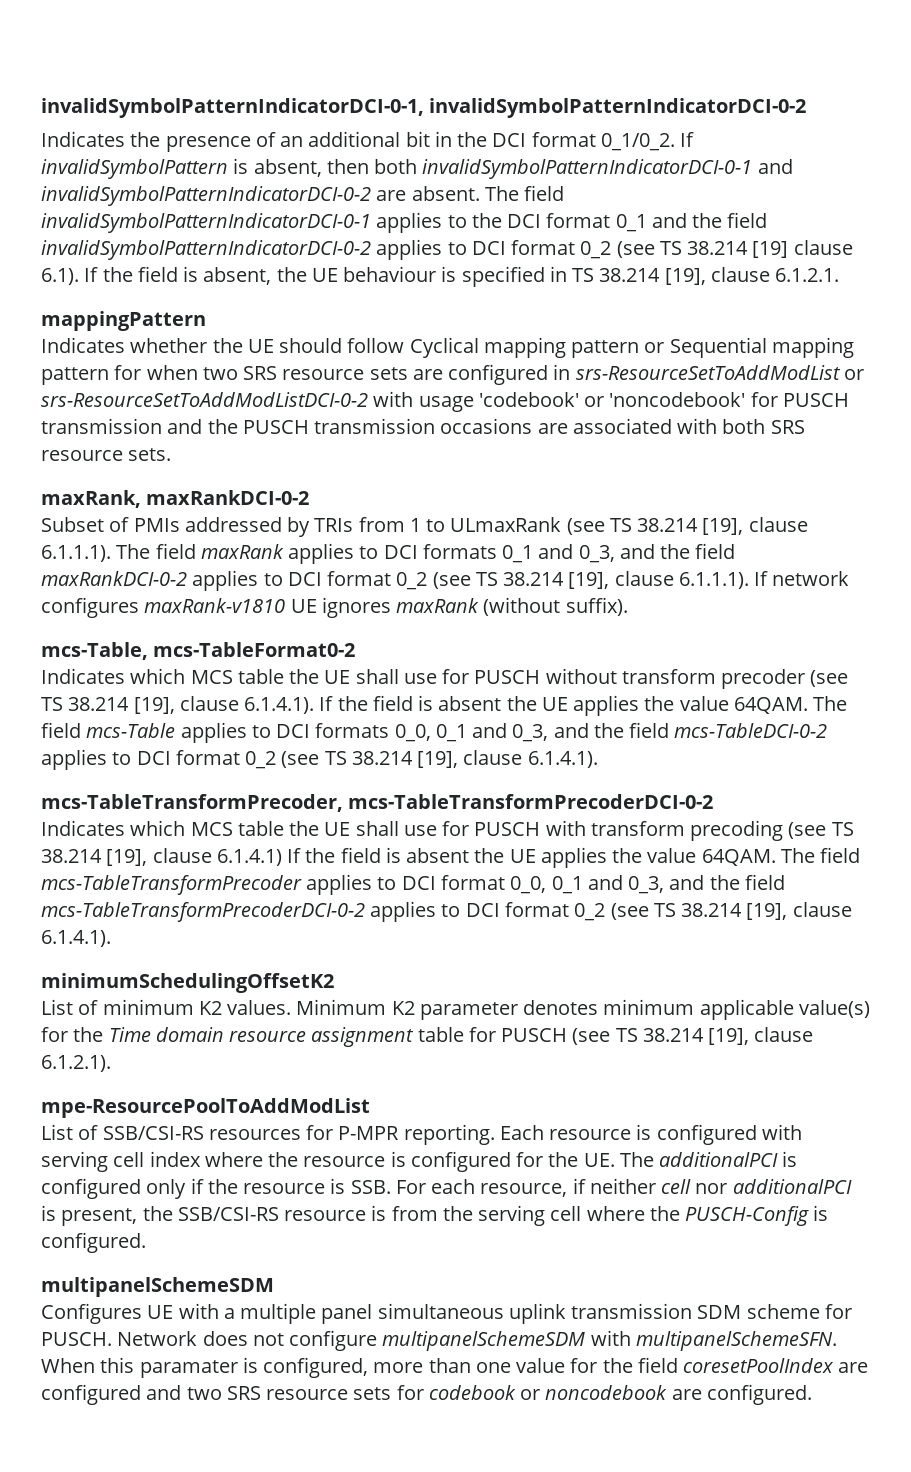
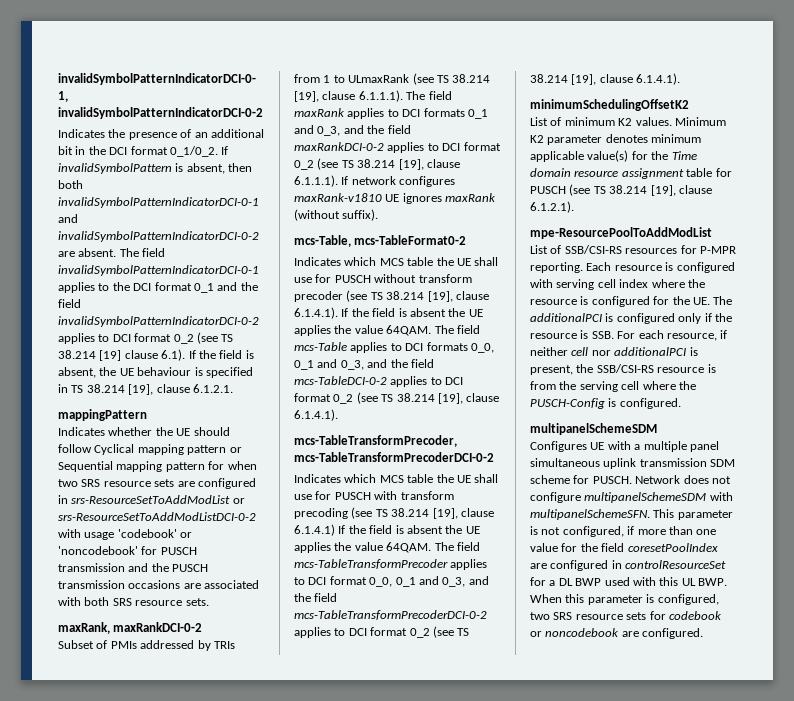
- When this paramater is configured, more than one value for the field coresetPoolIndex are configured and two SRS resource sets for codebook or noncodebook are configured.
+ This parameter is not configured, if more than one value for the field coresetPoolIndex are configured in controlResourceSet for a DL BWP used with this UL BWP. When this parameter is configured, two SRS resource sets for codebook or noncodebook are configured.

